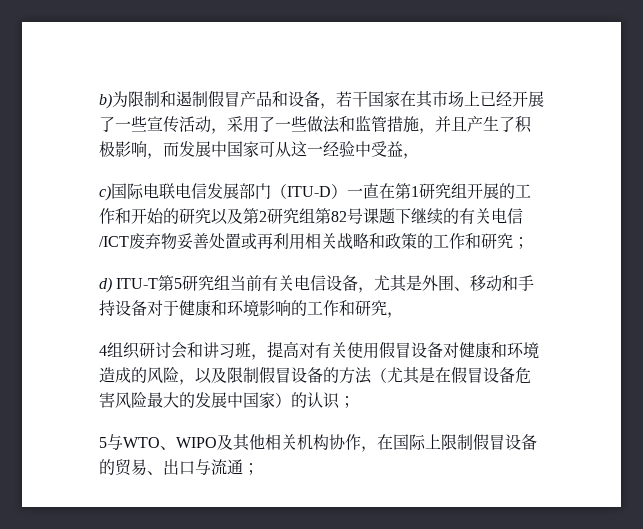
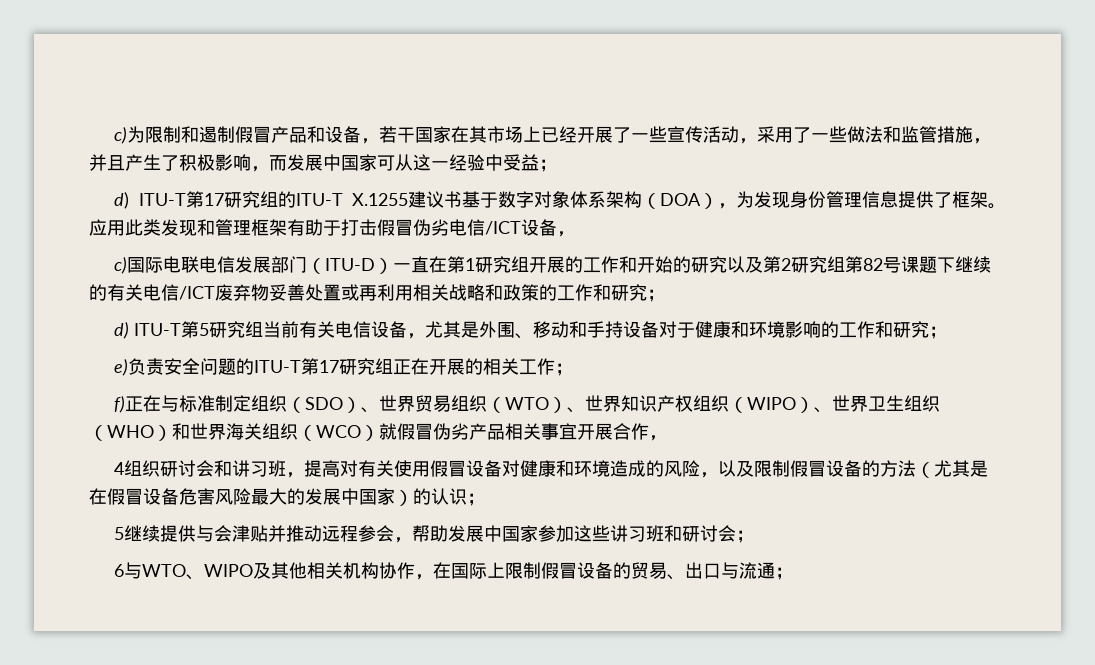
- b)为限制和遏制假冒产品和设备，若干国家在其市场上已经开展了一些宣传活动，采用了一些做法和监管措施，并且产生了积极影响，而发展中国家可从这一经验中受益，
+ c)为限制和遏制假冒产品和设备，若干国家在其市场上已经开展了一些宣传活动，采用了一些做法和监管措施，并且产生了积极影响，而发展中国家可从这一经验中受益；
+ d) ITU-T第17研究组的ITU-T X.1255建议书基于数字对象体系架构（DOA），为发现身份管理信息提供了框架。应用此类发现和管理框架有助于打击假冒伪劣电信/ICT设备，
- d) ITU-T第5研究组当前有关电信设备，尤其是外围、移动和手持设备对于健康和环境影响的工作和研究，
+ d) ITU-T第5研究组当前有关电信设备，尤其是外围、移动和手持设备对于健康和环境影响的工作和研究；
+ e)负责安全问题的ITU-T第17研究组正在开展的相关工作；
+ f)正在与标准制定组织（SDO）、世界贸易组织（WTO）、世界知识产权组织（WIPO）、世界卫生组织（WHO）和世界海关组织（WCO）就假冒伪劣产品相关事宜开展合作，
- 5与WTO、WIPO及其他相关机构协作，在国际上限制假冒设备的贸易、出口与流通；
+ 5继续提供与会津贴并推动远程参会，帮助发展中国家参加这些讲习班和研讨会；
+ 6与WTO、WIPO及其他相关机构协作，在国际上限制假冒设备的贸易、出口与流通；

